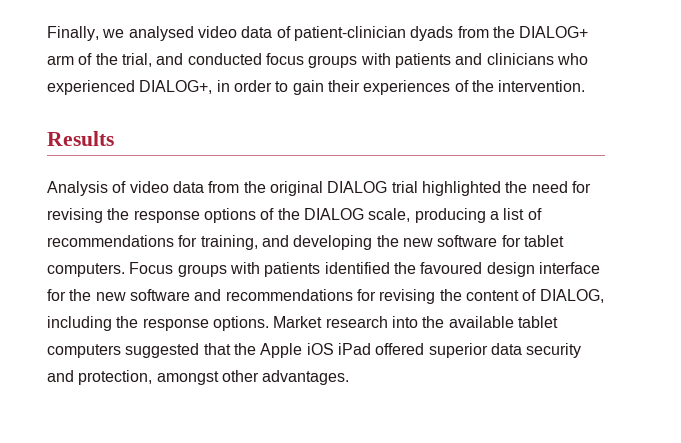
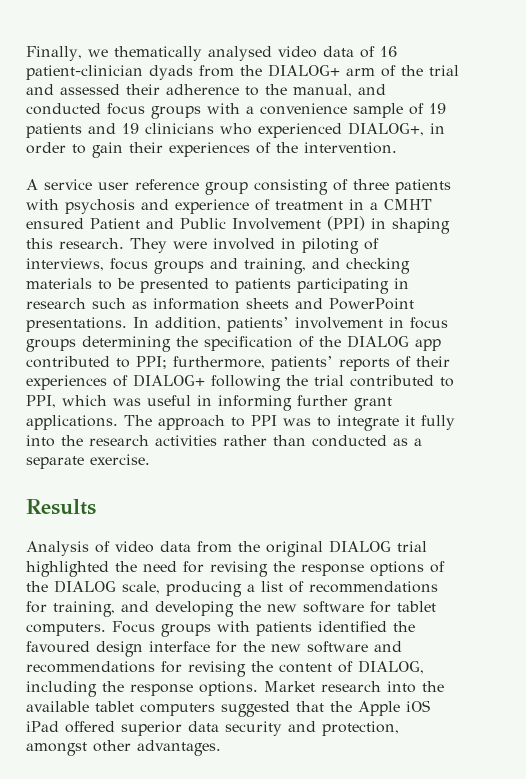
- Finally, we analysed video data of patient-clinician dyads from the DIALOG+ arm of the trial, and conducted focus groups with patients and clinicians who experienced DIALOG+, in order to gain their experiences of the intervention.
+ Finally, we thematically analysed video data of 16 patient-clinician dyads from the DIALOG+ arm of the trial and assessed their adherence to the manual, and conducted focus groups with a convenience sample of 19 patients and 19 clinicians who experienced DIALOG+, in order to gain their experiences of the intervention.
+ A service user reference group consisting of three patients with psychosis and experience of treatment in a CMHT ensured Patient and Public Involvement (PPI) in shaping this research. They were involved in piloting of interviews, focus groups and training, and checking materials to be presented to patients participating in research such as information sheets and PowerPoint presentations. In addition, patients’ involvement in focus groups determining the specification of the DIALOG app contributed to PPI; furthermore, patients’ reports of their experiences of DIALOG+ following the trial contributed to PPI, which was useful in informing further grant applications. The approach to PPI was to integrate it fully into the research activities rather than conducted as a separate exercise.

